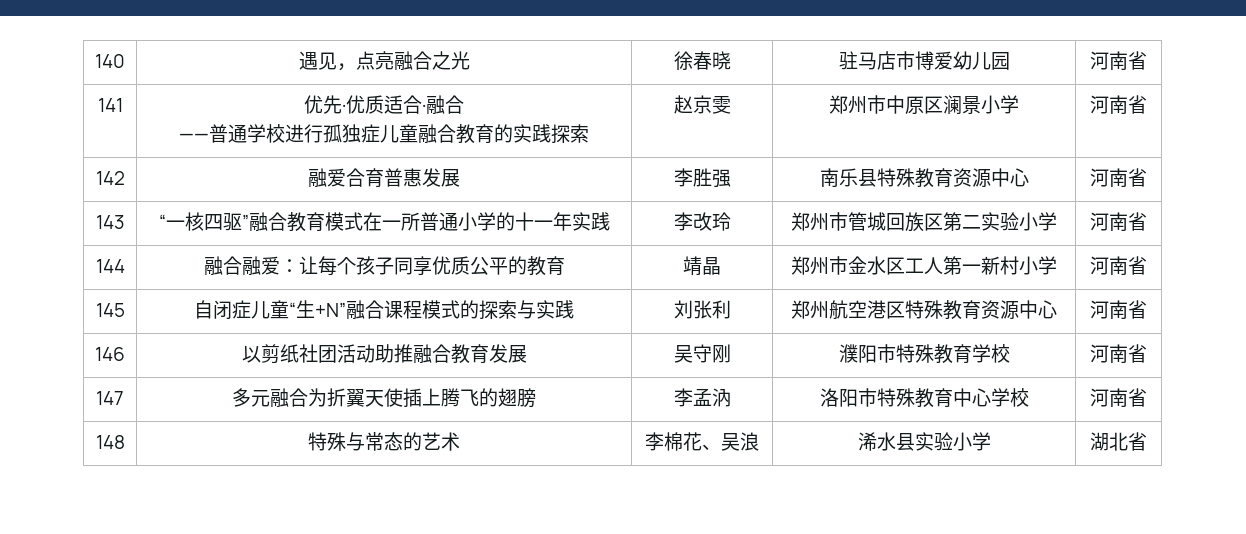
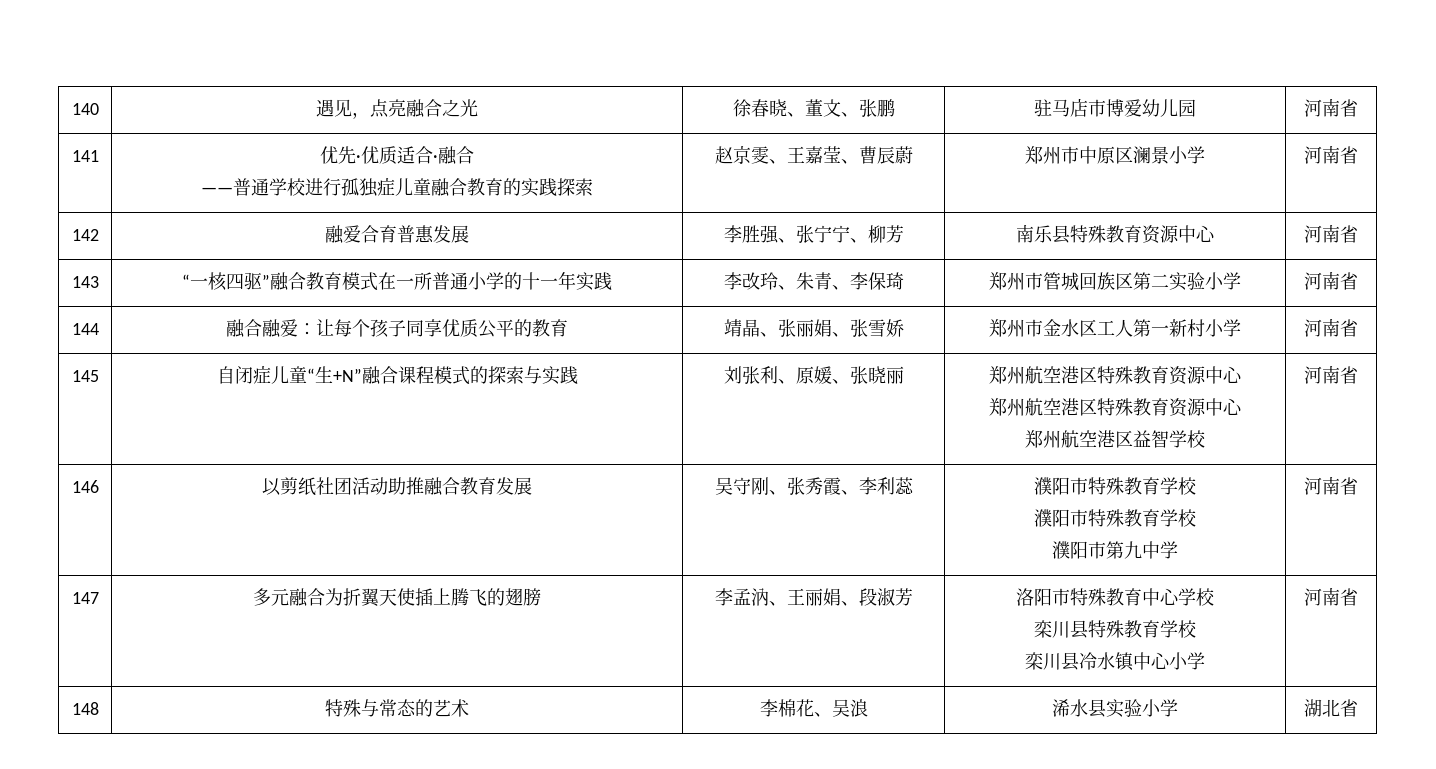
- 140 | 遇见，点亮融合之光 | 徐春晓 | 驻马店市博爱幼儿园 | 河南省
+ 140 | 遇见，点亮融合之光 | 徐春晓、董文、张鹏 | 驻马店市博爱幼儿园 | 河南省
  141 | 优先·优质适合·融合
- ——普通学校进行孤独症儿童融合教育的实践探索 | 赵京雯 | 郑州市中原区澜景小学 | 河南省
+ ——普通学校进行孤独症儿童融合教育的实践探索 | 赵京雯、王嘉莹、曹辰蔚 | 郑州市中原区澜景小学 | 河南省
- 142 | 融爱合育普惠发展 | 李胜强 | 南乐县特殊教育资源中心 | 河南省
+ 142 | 融爱合育普惠发展 | 李胜强、张宁宁、柳芳 | 南乐县特殊教育资源中心 | 河南省
- 143 | “一核四驱”融合教育模式在一所普通小学的十一年实践 | 李改玲 | 郑州市管城回族区第二实验小学 | 河南省
+ 143 | “一核四驱”融合教育模式在一所普通小学的十一年实践 | 李改玲、朱青、李保琦 | 郑州市管城回族区第二实验小学 | 河南省
- 144 | 融合融爱：让每个孩子同享优质公平的教育 | 靖晶 | 郑州市金水区工人第一新村小学 | 河南省
+ 144 | 融合融爱：让每个孩子同享优质公平的教育 | 靖晶、张丽娟、张雪娇 | 郑州市金水区工人第一新村小学 | 河南省
- 145 | 自闭症儿童“生+N”融合课程模式的探索与实践 | 刘张利 | 郑州航空港区特殊教育资源中心 | 河南省
+ 145 | 自闭症儿童“生+N”融合课程模式的探索与实践 | 刘张利、原媛、张晓丽 | 郑州航空港区特殊教育资源中心
+ 郑州航空港区特殊教育资源中心
+ 郑州航空港区益智学校 | 河南省
- 146 | 以剪纸社团活动助推融合教育发展 | 吴守刚 | 濮阳市特殊教育学校 | 河南省
+ 146 | 以剪纸社团活动助推融合教育发展 | 吴守刚、张秀霞、李利蕊 | 濮阳市特殊教育学校
+ 濮阳市特殊教育学校
+ 濮阳市第九中学 | 河南省
- 147 | 多元融合为折翼天使插上腾飞的翅膀 | 李孟汭 | 洛阳市特殊教育中心学校 | 河南省
+ 147 | 多元融合为折翼天使插上腾飞的翅膀 | 李孟汭、王丽娟、段淑芳 | 洛阳市特殊教育中心学校
+ 栾川县特殊教育学校
+ 栾川县冷水镇中心小学 | 河南省

